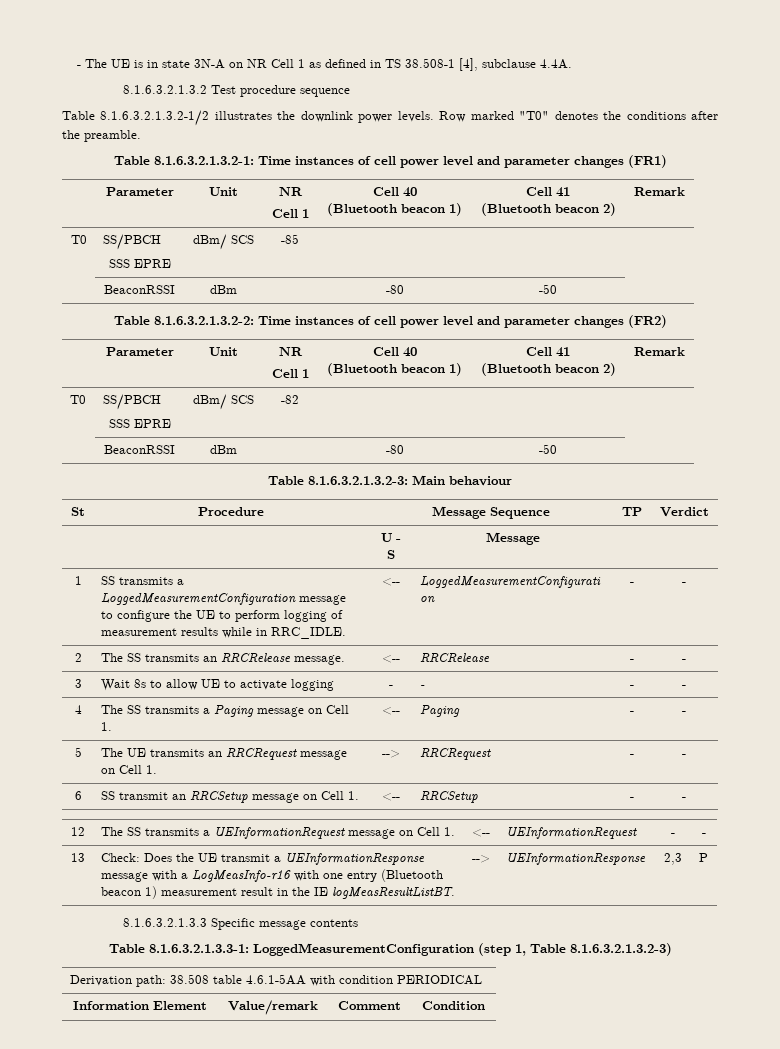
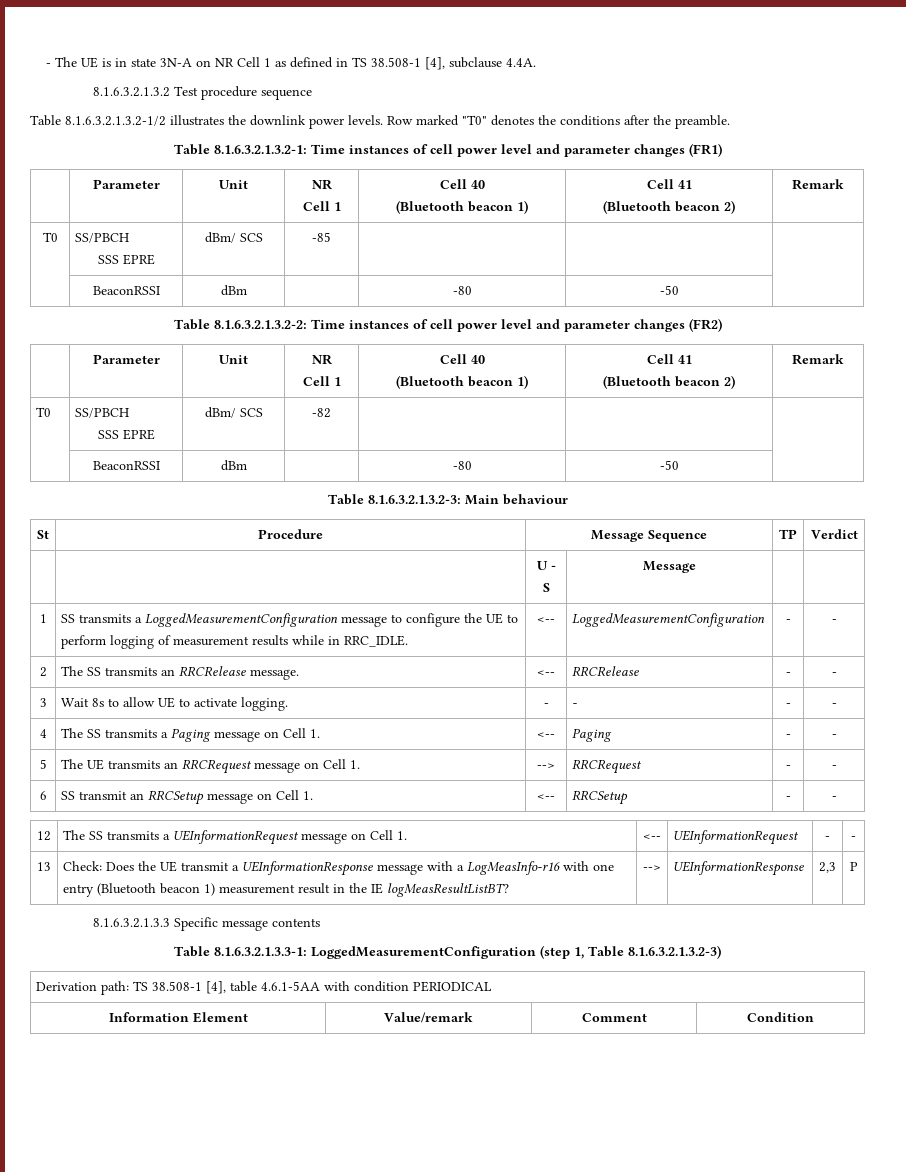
- 3 | Wait 8s to allow UE to activate logging | - | - | - | -
+ 3 | Wait 8s to allow UE to activate logging. | - | - | - | -
- 13 | Check: Does the UE transmit a UEInformationResponse message with a LogMeasInfo-r16 with one entry (Bluetooth beacon 1) measurement result in the IE logMeasResultListBT. | --> | UEInformationResponse | 2,3 | P
+ 13 | Check: Does the UE transmit a UEInformationResponse message with a LogMeasInfo-r16 with one entry (Bluetooth beacon 1) measurement result in the IE logMeasResultListBT? | --> | UEInformationResponse | 2,3 | P
- Derivation path: 38.508 table 4.6.1-5AA with condition PERIODICAL
+ Derivation path: TS 38.508-1 [4], table 4.6.1-5AA with condition PERIODICAL

